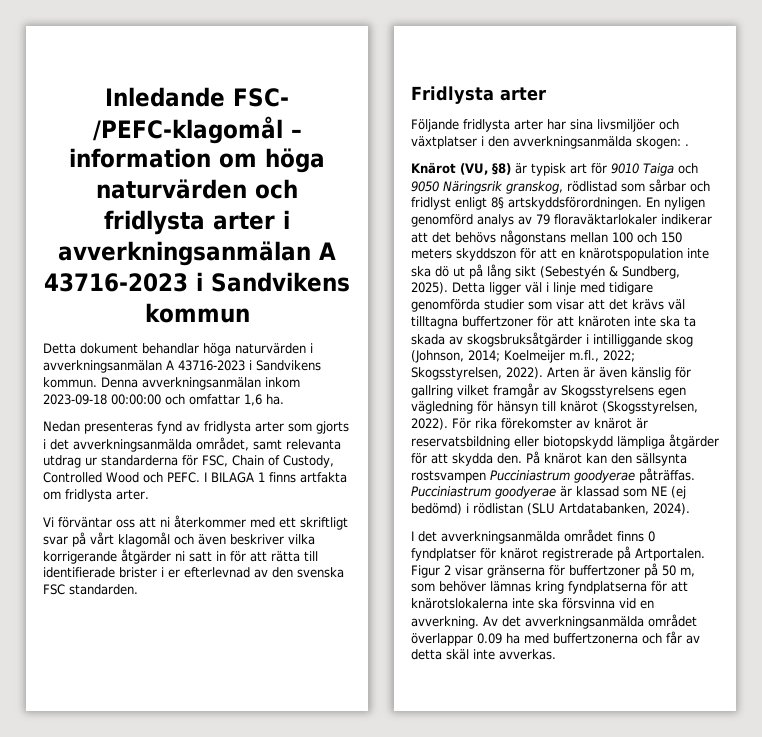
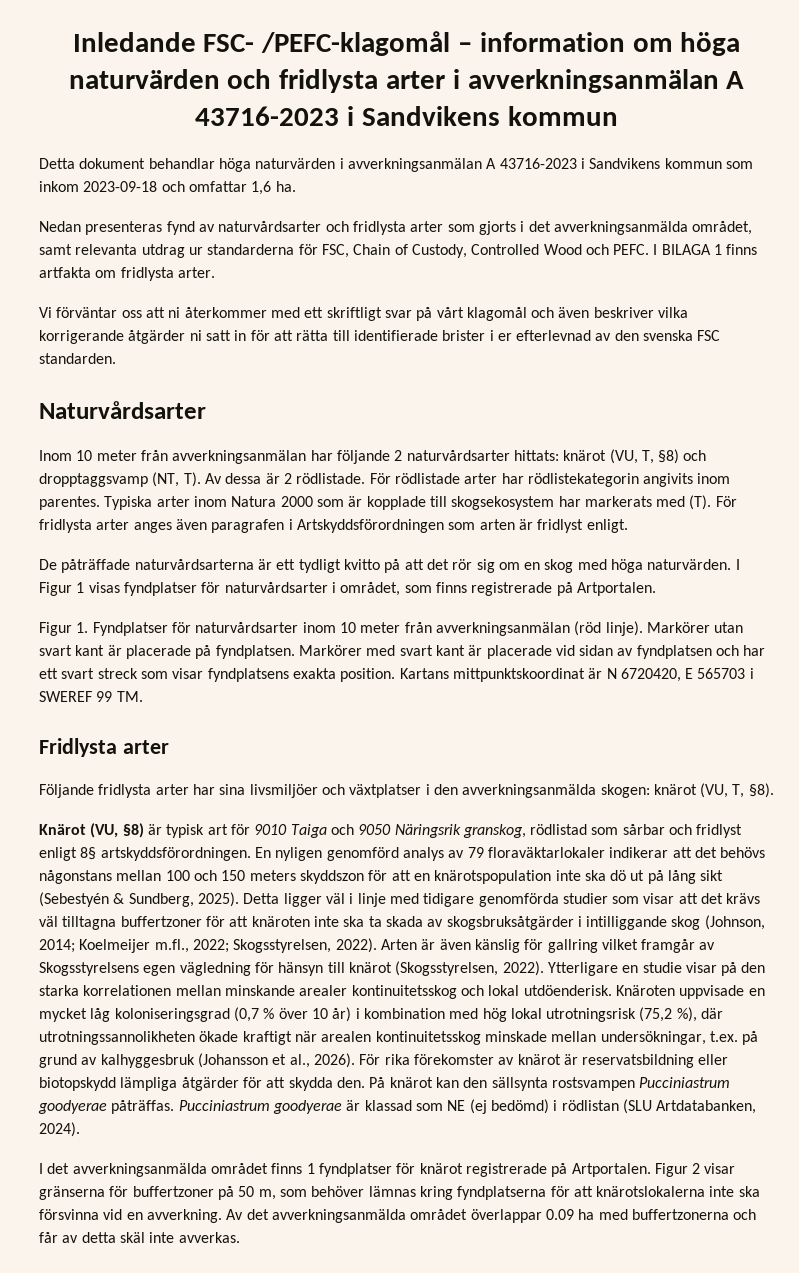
- Detta dokument behandlar höga naturvärden i avverkningsanmälan A 43716-2023 i Sandvikens kommun. Denna avverkningsanmälan inkom 2023-09-18 00:00:00 och omfattar 1,6 ha.
+ Detta dokument behandlar höga naturvärden i avverkningsanmälan A 43716-2023 i Sandvikens kommun som inkom 2023-09-18 och omfattar 1,6 ha.
- Nedan presenteras fynd av fridlysta arter som gjorts i det avverkningsanmälda området, samt relevanta utdrag ur standarderna för FSC, Chain of Custody, Controlled Wood och PEFC.
+ Nedan presenteras fynd av naturvårdsarter och fridlysta arter som gjorts i det avverkningsanmälda området, samt relevanta utdrag ur standarderna för FSC, Chain of Custody, Controlled Wood och PEFC.
+ Naturvårdsarter
+ Inom 10 meter från avverkningsanmälan har följande 2 naturvårdsarter hittats: knärot (VU, T, §8) och dropptaggsvamp (NT, T). Av dessa är 2 rödlistade. För rödlistade arter har rödlistekategorin angivits inom parentes. Typiska arter inom Natura 2000 som är kopplade till skogsekosystem har markerats med (T). För fridlysta arter anges även paragrafen i Artskyddsförordningen som arten är fridlyst enligt.
+ De påträffade naturvårdsarterna är ett tydligt kvitto på att det rör sig om en skog med höga naturvärden. I Figur 1 visas fyndplatser för naturvårdsarter i området, som finns registrerade på Artportalen.
+ Figur 1. Fyndplatser för naturvårdsarter inom 10 meter från avverkningsanmälan (röd linje). Markörer utan svart kant är placerade på fyndplatsen. Markörer med svart kant är placerade vid sidan av fyndplatsen och har ett svart streck som visar fyndplatsens exakta position. Kartans mittpunktskoordinat är N 6720420, E 565703 i SWEREF 99 TM.
- Följande fridlysta arter har sina livsmiljöer och växtplatser i den avverkningsanmälda skogen: .
+ Följande fridlysta arter har sina livsmiljöer och växtplatser i den avverkningsanmälda skogen: knärot (VU, T, §8).
+ Ytterligare en studie visar på den starka korrelationen mellan minskande arealer kontinuitetsskog och lokal utdöenderisk. Knäroten uppvisade en mycket låg koloniseringsgrad (0,7 % över 10 år) i kombination med hög lokal utrotningsrisk (75,2 %), där utrotningssannolikheten ökade kraftigt när arealen kontinuitetsskog minskade mellan undersökningar, t.ex. på grund av kalhyggesbruk (Johansson et al., 2026).
- I det avverkningsanmälda området finns 0 fyndplatser för knärot registrerade på Artportalen.
+ I det avverkningsanmälda området finns 1 fyndplatser för knärot registrerade på Artportalen.

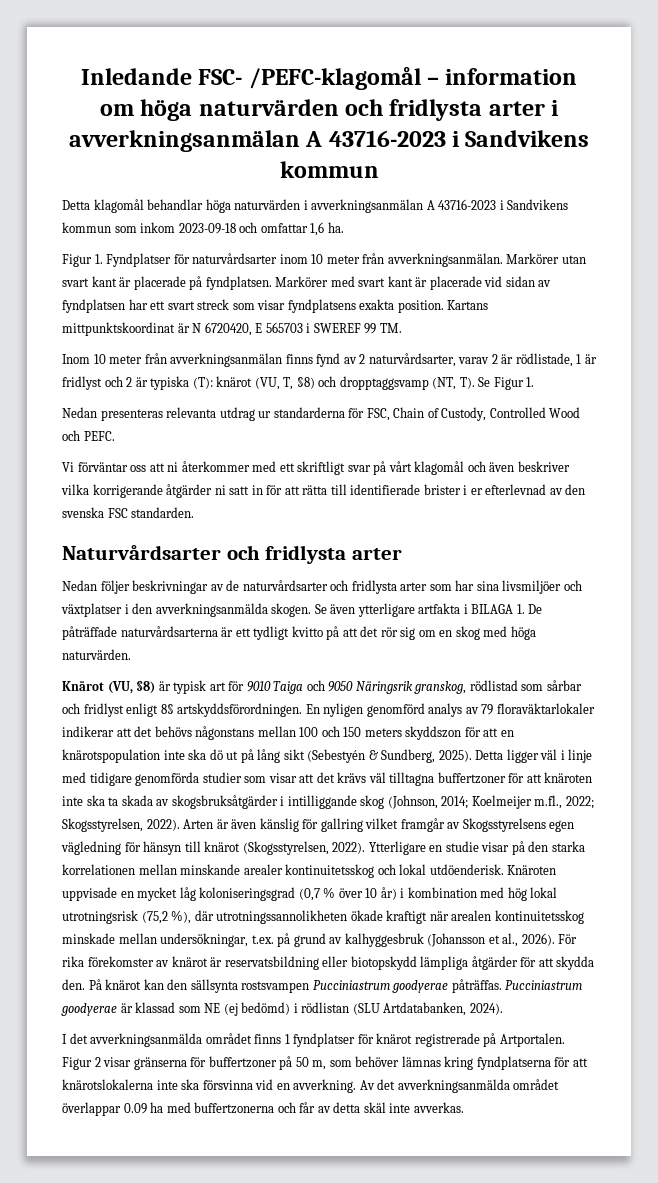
- Detta dokument behandlar höga naturvärden i avverkningsanmälan A 43716-2023 i Sandvikens kommun som inkom 2023-09-18 och omfattar 1,6 ha.
+ Detta klagomål behandlar höga naturvärden i avverkningsanmälan A 43716-2023 i Sandvikens kommun som inkom 2023-09-18 och omfattar 1,6 ha.
- Nedan presenteras fynd av naturvårdsarter och fridlysta arter som gjorts i det avverkningsanmälda området, samt relevanta utdrag ur standarderna för FSC, Chain of Custody, Controlled Wood och PEFC. I BILAGA 1 finns artfakta om fridlysta arter.
+ Figur 1. Fyndplatser för naturvårdsarter inom 10 meter från avverkningsanmälan. Markörer utan svart kant är placerade på fyndplatsen. Markörer med svart kant är placerade vid sidan av fyndplatsen har ett svart streck som visar fyndplatsens exakta position. Kartans mittpunktskoordinat är N 6720420, E 565703 i SWEREF 99 TM.
+ Inom 10 meter från avverkningsanmälan finns fynd av 2 naturvårdsarter, varav 2 är rödlistade, 1 är fridlyst och 2 är typiska (T): knärot (VU, T, §8) och dropptaggsvamp (NT, T). Se Figur 1.
+ Nedan presenteras relevanta utdrag ur standarderna för FSC, Chain of Custody, Controlled Wood och PEFC.
- Naturvårdsarter
- Inom 10 meter från avverkningsanmälan har följande 2 naturvårdsarter hittats: knärot (VU, T, §8) och dropptaggsvamp (NT, T). Av dessa är 2 rödlistade. För rödlistade arter har rödlistekategorin angivits inom parentes. Typiska arter inom Natura 2000 som är kopplade till skogsekosystem har markerats med (T). För fridlysta arter anges även paragrafen i Artskyddsförordningen som arten är fridlyst enligt.
- De påträffade naturvårdsarterna är ett tydligt kvitto på att det rör sig om en skog med höga naturvärden. I Figur 1 visas fyndplatser för naturvårdsarter i området, som finns registrerade på Artportalen.
- Figur 1. Fyndplatser för naturvårdsarter inom 10 meter från avverkningsanmälan (röd linje). Markörer utan svart kant är placerade på fyndplatsen. Markörer med svart kant är placerade vid sidan av fyndplatsen och har ett svart streck som visar fyndplatsens exakta position. Kartans mittpunktskoordinat är N 6720420, E 565703 i SWEREF 99 TM.
- Fridlysta arter
- Följande fridlysta arter har sina livsmiljöer och växtplatser i den avverkningsanmälda skogen: knärot (VU, T, §8).
+ Naturvårdsarter och fridlysta arter
+ Nedan följer beskrivningar av de naturvårdsarter och fridlysta arter som har sina livsmiljöer och växtplatser i den avverkningsanmälda skogen. Se även ytterligare artfakta i BILAGA 1. De påträffade naturvårdsarterna är ett tydligt kvitto på att det rör sig om en skog med höga naturvärden.

